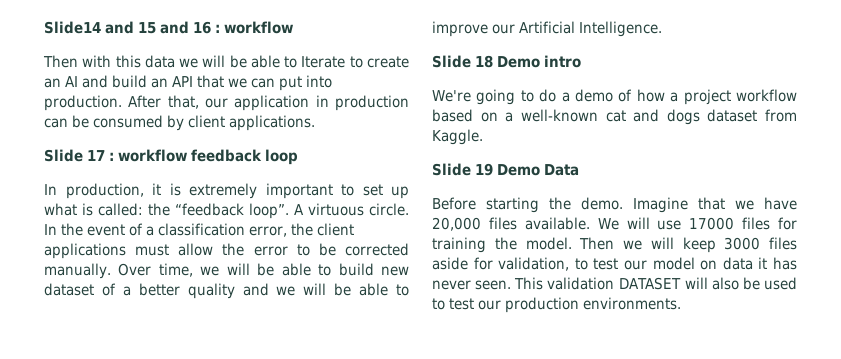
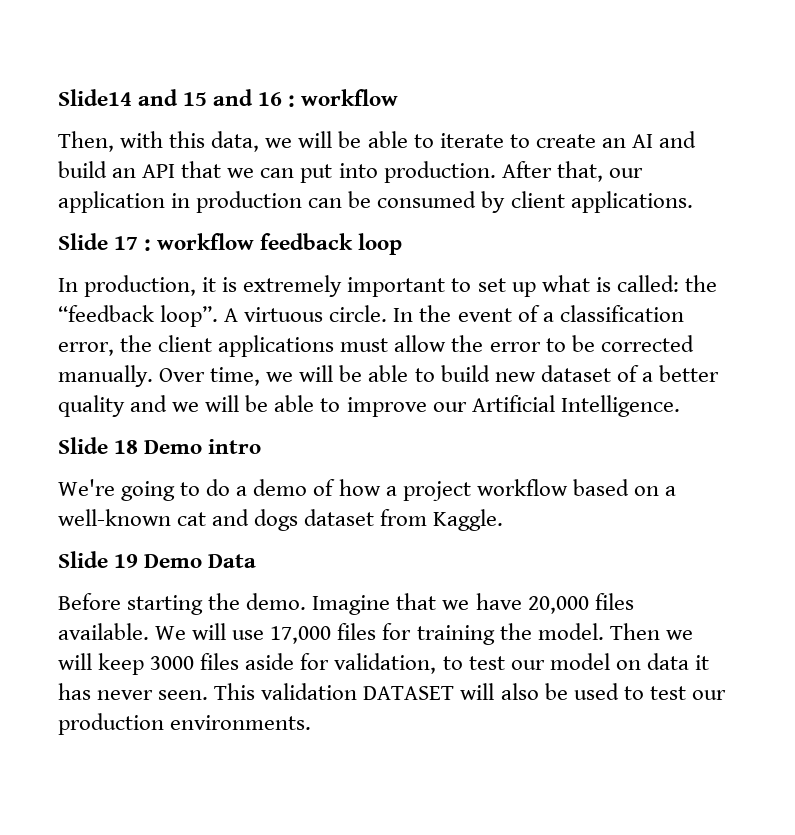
- Then with this data we will be able to Iterate to create an AI and build an API that we can put into production.
+ Then, with this data, we will be able to iterate to create an AI and build an API that we can put into production.
- We will use 17000 files for training the model.
+ We will use 17,000 files for training the model.

